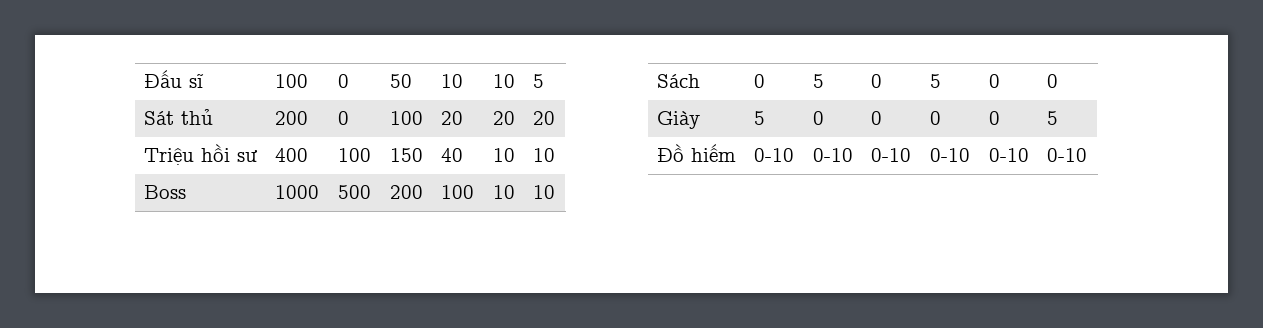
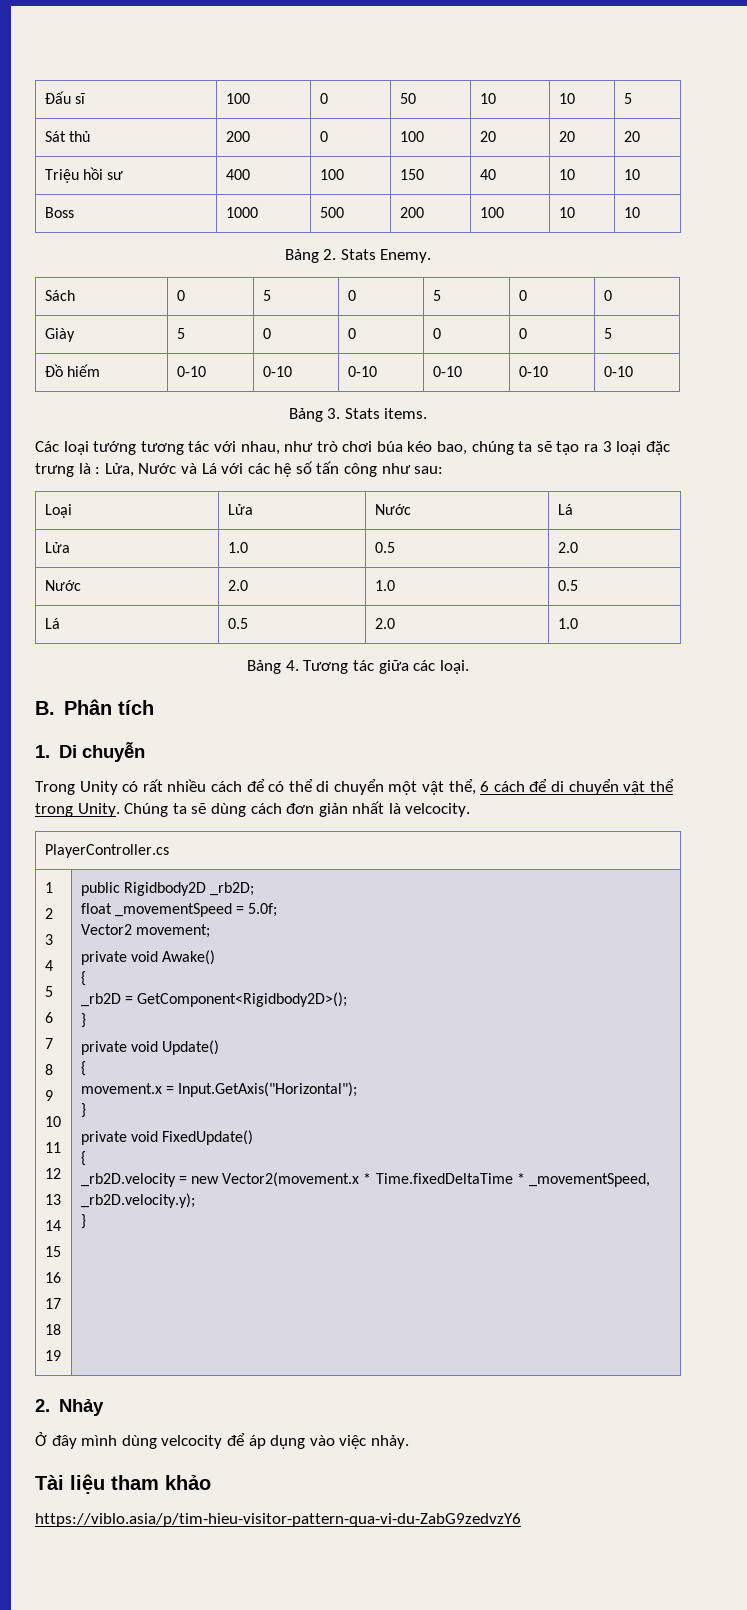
+ Bảng 2. Stats Enemy.
+ Bảng 3. Stats items.
+ Các loại tướng tương tác với nhau, như trò chơi búa kéo bao, chúng ta sẽ tạo ra 3 loại đặc trưng là : Lửa, Nước và Lá với các hệ số tấn công như sau:
+ Loại | Lửa | Nước | Lá
+ Lửa | 1.0 | 0.5 | 2.0
+ Nước | 2.0 | 1.0 | 0.5
+ Lá | 0.5 | 2.0 | 1.0
+ Bảng 4. Tương tác giữa các loại.
+ B. Phân tích
+ 1. Di chuyễn
+ Trong Unity có rất nhiều cách để có thể di chuyển một vật thể, 6 cách để di chuyển vật thể trong Unity. Chúng ta sẽ dùng cách đơn giản nhất là velcocity.
+ PlayerController.cs
+ 1
+ 2
+ 3
+ 4
+ 5
+ 6
+ 7
+ 8
+ 9
+ 10
+ 11
+ 12
+ 13
+ 14
+ 15
+ 16
+ 17
+ 18
+ 19 | public Rigidbody2D _rb2D;
+ float _movementSpeed = 5.0f;
+ Vector2 movement;
+ private void Awake()
+ {
+ _rb2D = GetComponent<Rigidbody2D>();
+ }
+ private void Update()
+ {
+ movement.x = Input.GetAxis("Horizontal");
+ }
+ private void FixedUpdate()
+ {
+ _rb2D.velocity = new Vector2(movement.x * Time.fixedDeltaTime * _movementSpeed, _rb2D.velocity.y);
+ }
+ 2. Nhảy
+ Ở đây mình dùng velcocity để áp dụng vào việc nhảy.
+ Tài liệu tham khảo
+ https://viblo.asia/p/tim-hieu-visitor-pattern-qua-vi-du-ZabG9zedvzY6

